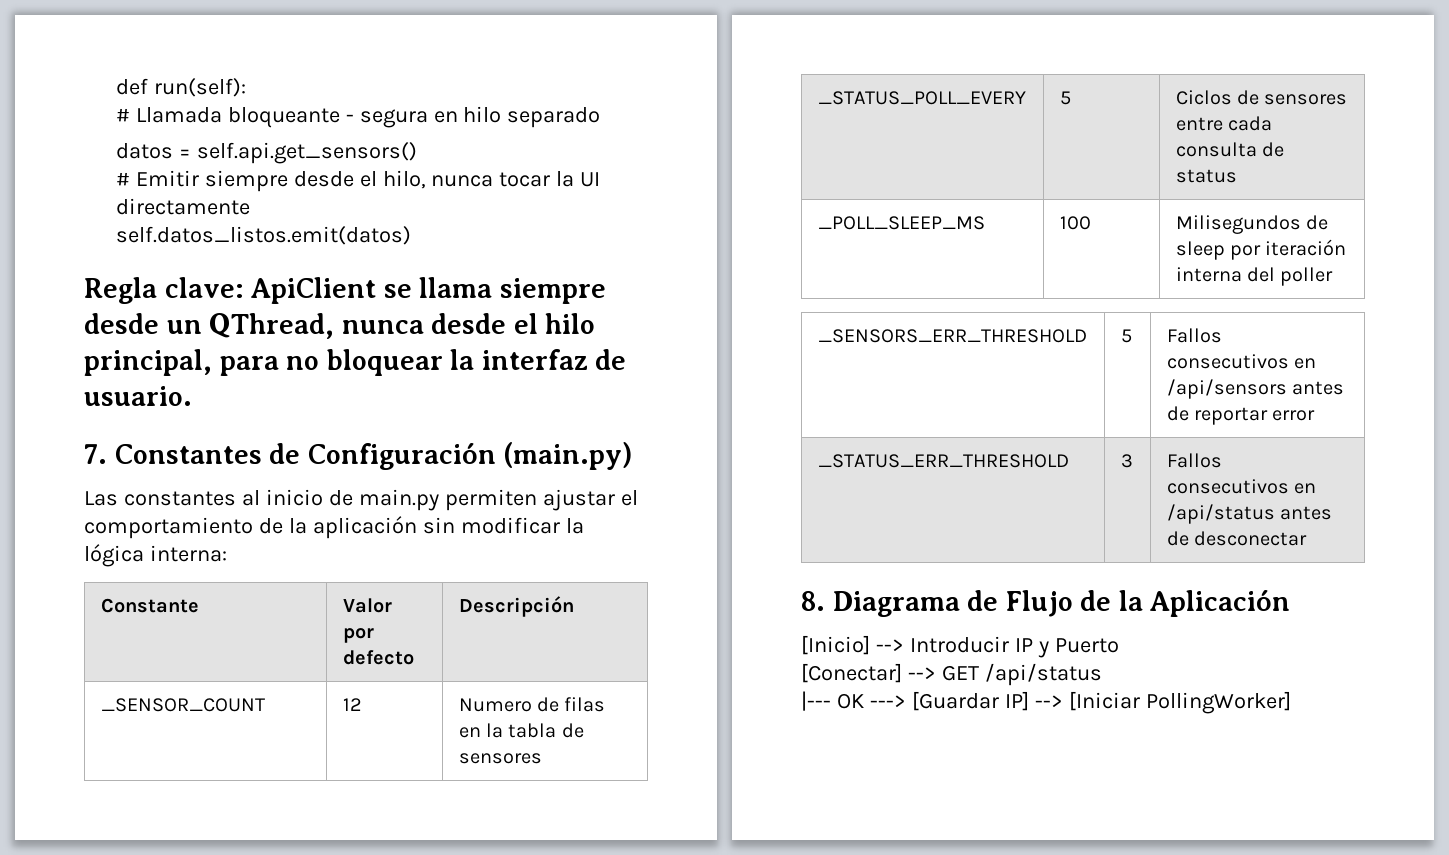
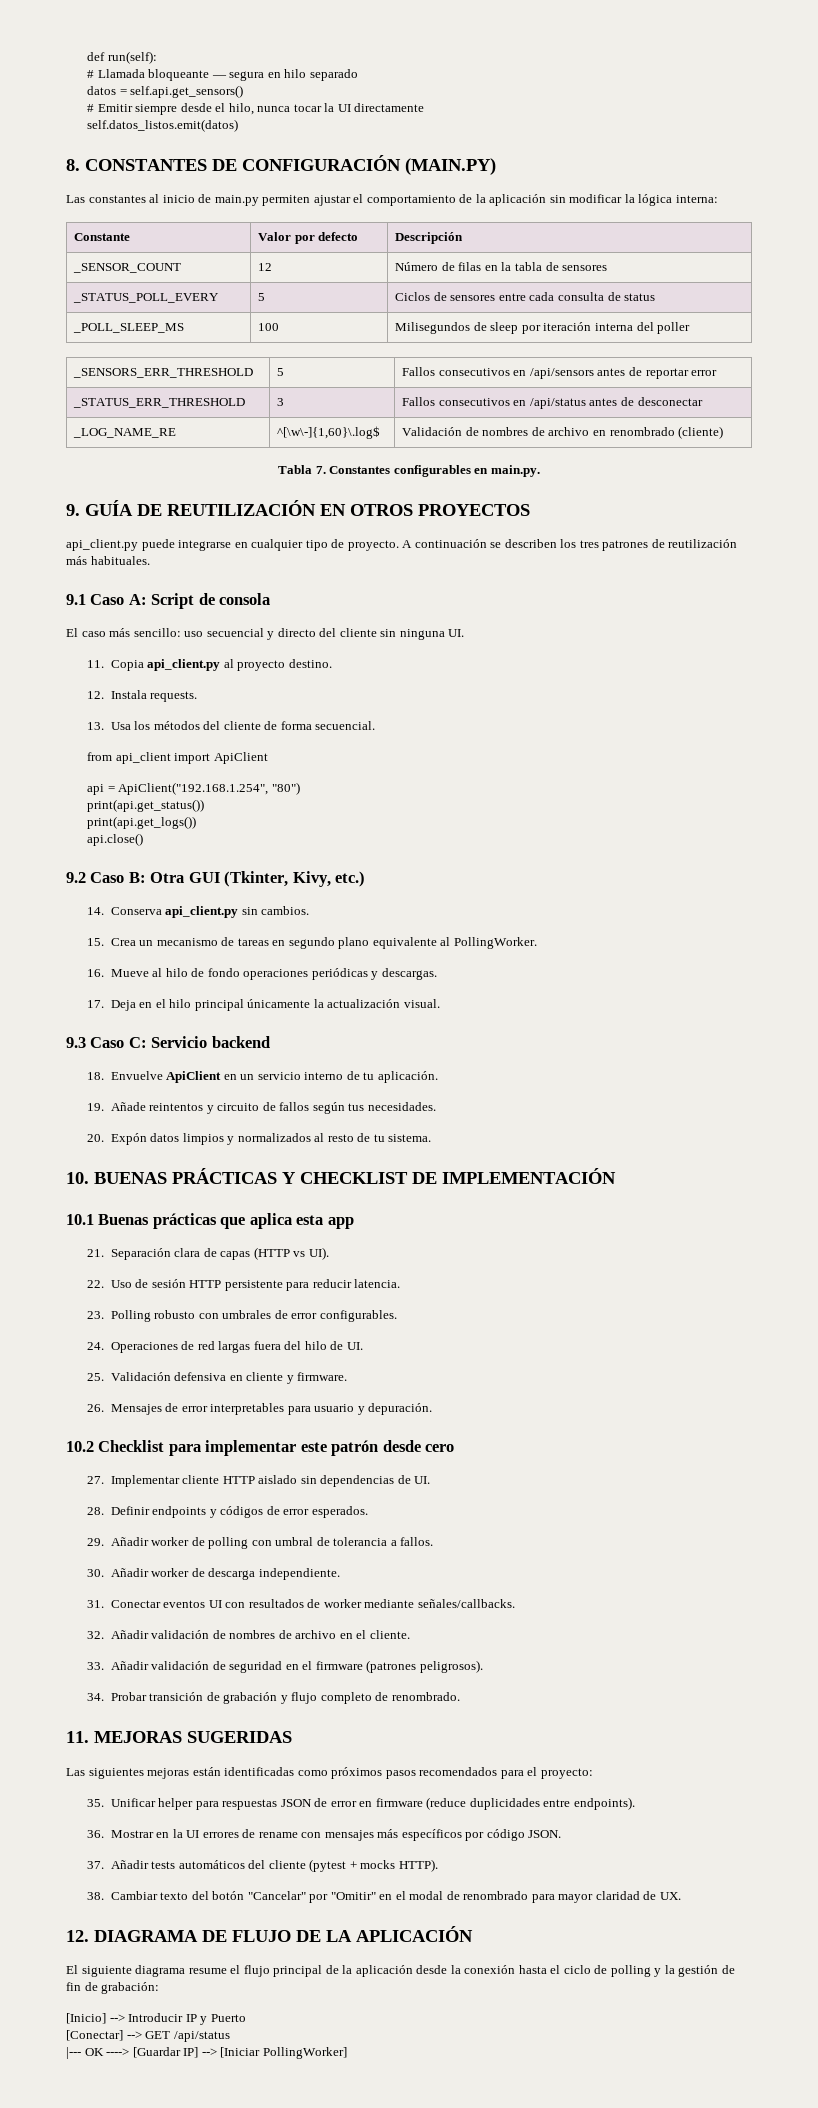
- # Llamada bloqueante - segura en hilo separado
+ # Llamada bloqueante — segura en hilo separado
- Regla clave: ApiClient se llama siempre desde un QThread, nunca desde el hilo principal, para no bloquear la interfaz de usuario.
- 7. Constantes de Configuración (main.py)
+ 8. CONSTANTES DE CONFIGURACIÓN (MAIN.PY)
- _SENSOR_COUNT | 12 | Numero de filas en la tabla de sensores
+ _SENSOR_COUNT | 12 | Número de filas en la tabla de sensores
- 8. Diagrama de Flujo de la Aplicación
+ _LOG_NAME_RE | ^[\w\-]{1,60}\.log$ | Validación de nombres de archivo en renombrado (cliente)
+ Tabla 7. Constantes configurables en main.py.
+ 9. GUÍA DE REUTILIZACIÓN EN OTROS PROYECTOS
+ api_client.py puede integrarse en cualquier tipo de proyecto. A continuación se describen los tres patrones de reutilización más habituales.
+ 9.1 Caso A: Script de consola
+ El caso más sencillo: uso secuencial y directo del cliente sin ninguna UI.
+ 11. Copia api_client.py al proyecto destino.
+ 12. Instala requests.
+ 13. Usa los métodos del cliente de forma secuencial.
+ from api_client import ApiClient
+ api = ApiClient("192.168.1.254", "80")
+ print(api.get_status())
+ print(api.get_logs())
+ api.close()
+ 9.2 Caso B: Otra GUI (Tkinter, Kivy, etc.)
+ 14. Conserva api_client.py sin cambios.
+ 15. Crea un mecanismo de tareas en segundo plano equivalente al PollingWorker.
+ 16. Mueve al hilo de fondo operaciones periódicas y descargas.
+ 17. Deja en el hilo principal únicamente la actualización visual.
+ 9.3 Caso C: Servicio backend
+ 18. Envuelve ApiClient en un servicio interno de tu aplicación.
+ 19. Añade reintentos y circuito de fallos según tus necesidades.
+ 20. Expón datos limpios y normalizados al resto de tu sistema.
+ 10. BUENAS PRÁCTICAS Y CHECKLIST DE IMPLEMENTACIÓN
+ 10.1 Buenas prácticas que aplica esta app
+ 21. Separación clara de capas (HTTP vs UI).
+ 22. Uso de sesión HTTP persistente para reducir latencia.
+ 23. Polling robusto con umbrales de error configurables.
+ 24. Operaciones de red largas fuera del hilo de UI.
+ 25. Validación defensiva en cliente y firmware.
+ 26. Mensajes de error interpretables para usuario y depuración.
+ 10.2 Checklist para implementar este patrón desde cero
+ 27. Implementar cliente HTTP aislado sin dependencias de UI.
+ 28. Definir endpoints y códigos de error esperados.
+ 29. Añadir worker de polling con umbral de tolerancia a fallos.
+ 30. Añadir worker de descarga independiente.
+ 31. Conectar eventos UI con resultados de worker mediante señales/callbacks.
+ 32. Añadir validación de nombres de archivo en el cliente.
+ 33. Añadir validación de seguridad en el firmware (patrones peligrosos).
+ 34. Probar transición de grabación y flujo completo de renombrado.
+ 11. MEJORAS SUGERIDAS
+ Las siguientes mejoras están identificadas como próximos pasos recomendados para el proyecto:
+ 35. Unificar helper para respuestas JSON de error en firmware (reduce duplicidades entre endpoints).
+ 36. Mostrar en la UI errores de rename con mensajes más específicos por código JSON.
+ 37. Añadir tests automáticos del cliente (pytest + mocks HTTP).
+ 38. Cambiar texto del botón "Cancelar" por "Omitir" en el modal de renombrado para mayor claridad de UX.
+ 12. DIAGRAMA DE FLUJO DE LA APLICACIÓN
+ El siguiente diagrama resume el flujo principal de la aplicación desde la conexión hasta el ciclo de polling y la gestión de fin de grabación:
- |--- OK ---> [Guardar IP] --> [Iniciar PollingWorker]
+ |--- OK ----> [Guardar IP] --> [Iniciar PollingWorker]

